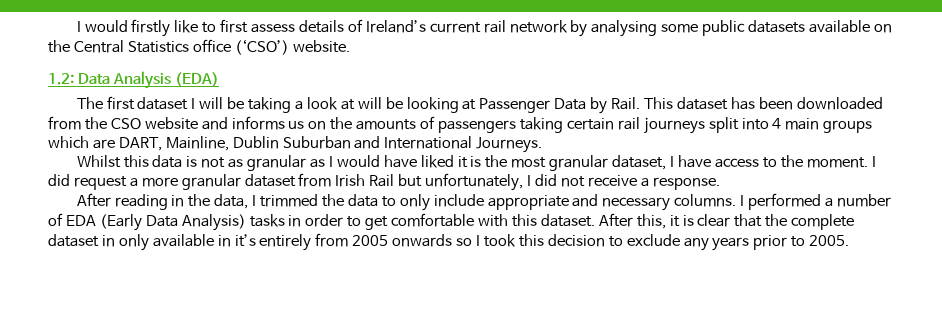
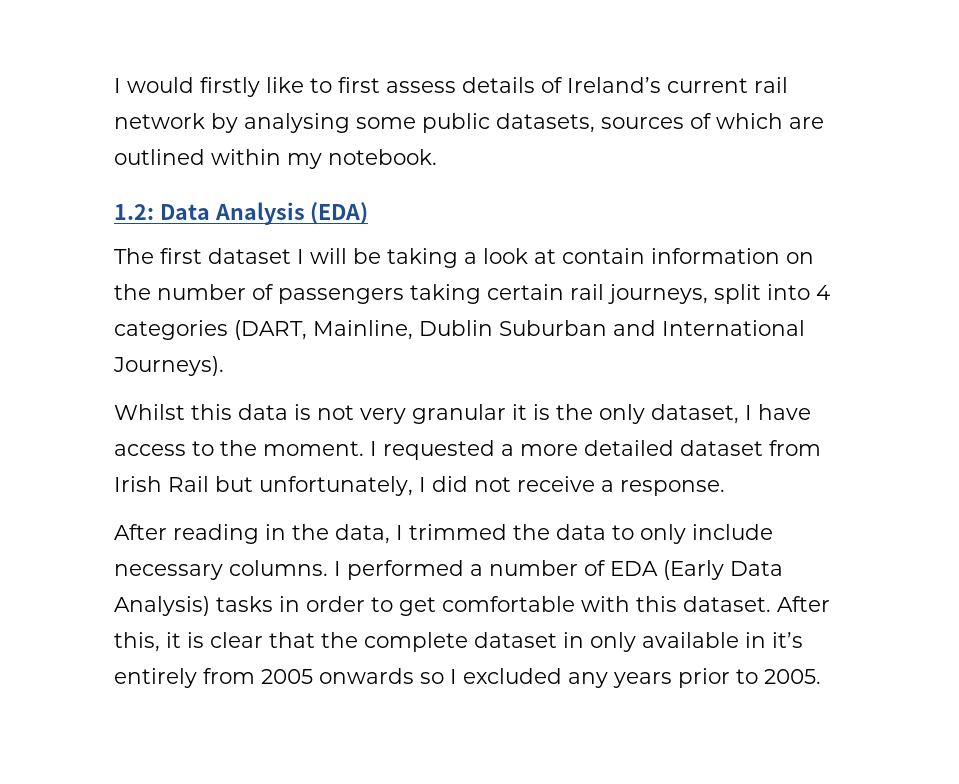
- I would firstly like to first assess details of Ireland’s current rail network by analysing some public datasets available on the Central Statistics office (‘CSO’) website.
+ I would firstly like to first assess details of Ireland’s current rail network by analysing some public datasets, sources of which are outlined within my notebook.
- The first dataset I will be taking a look at will be looking at Passenger Data by Rail. This dataset has been downloaded from the CSO website and informs us on the amounts of passengers taking certain rail journeys split into 4 main groups which are DART, Mainline, Dublin Suburban and International Journeys.
+ The first dataset I will be taking a look at contain information on the number of passengers taking certain rail journeys, split into 4 categories (DART, Mainline, Dublin Suburban and International Journeys).
- Whilst this data is not as granular as I would have liked it is the most granular dataset, I have access to the moment.
+ Whilst this data is not very granular it is the only dataset, I have access to the moment.
- I did request a more granular dataset from Irish Rail but unfortunately, I did not receive a response.
+ I requested a more detailed dataset from Irish Rail but unfortunately, I did not receive a response.
- After reading in the data, I trimmed the data to only include appropriate and necessary columns.
+ After reading in the data, I trimmed the data to only include necessary columns.
- After this, it is clear that the complete dataset in only available in it’s entirely from 2005 onwards so I took this decision to exclude any years prior to 2005.
+ After this, it is clear that the complete dataset in only available in it’s entirely from 2005 onwards so I excluded any years prior to 2005.

